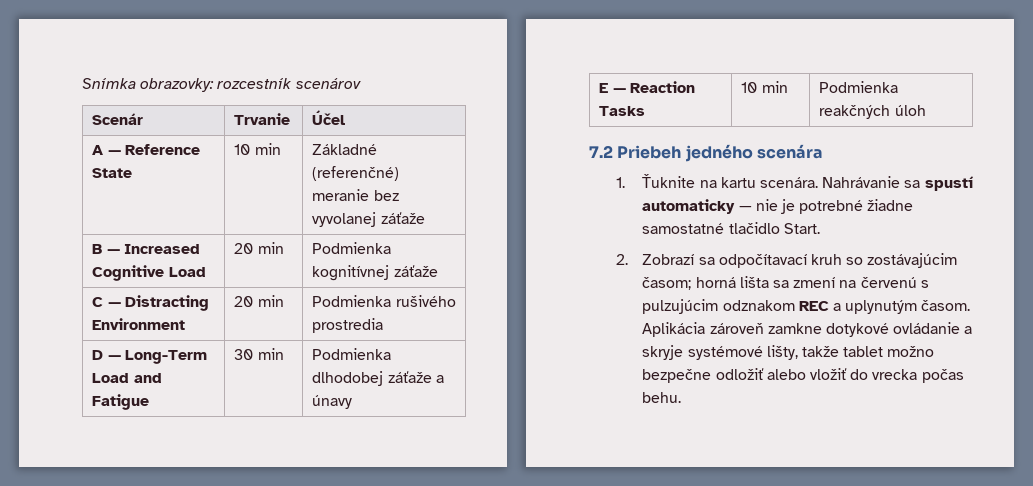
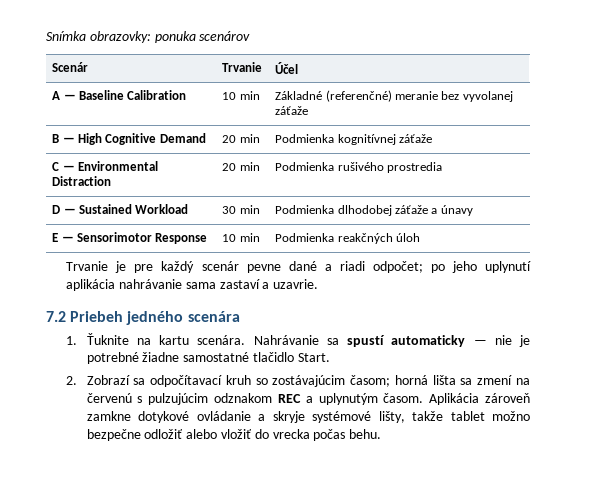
- Snímka obrazovky: rozcestník scenárov
+ Snímka obrazovky: ponuka scenárov
- A — Reference State | 10 min | Základné (referenčné) meranie bez vyvolanej záťaže
+ A — Baseline Calibration | 10 min | Základné (referenčné) meranie bez vyvolanej záťaže
- B — Increased Cognitive Load | 20 min | Podmienka kognitívnej záťaže
+ B — High Cognitive Demand | 20 min | Podmienka kognitívnej záťaže
- C — Distracting Environment | 20 min | Podmienka rušivého prostredia
+ C — Environmental Distraction | 20 min | Podmienka rušivého prostredia
- D — Long-Term Load and Fatigue | 30 min | Podmienka dlhodobej záťaže a únavy
+ D — Sustained Workload | 30 min | Podmienka dlhodobej záťaže a únavy
- E — Reaction Tasks | 10 min | Podmienka reakčných úloh
+ E — Sensorimotor Response | 10 min | Podmienka reakčných úloh
+ Trvanie je pre každý scenár pevne dané a riadi odpočet; po jeho uplynutí aplikácia nahrávanie sama zastaví a uzavrie.

